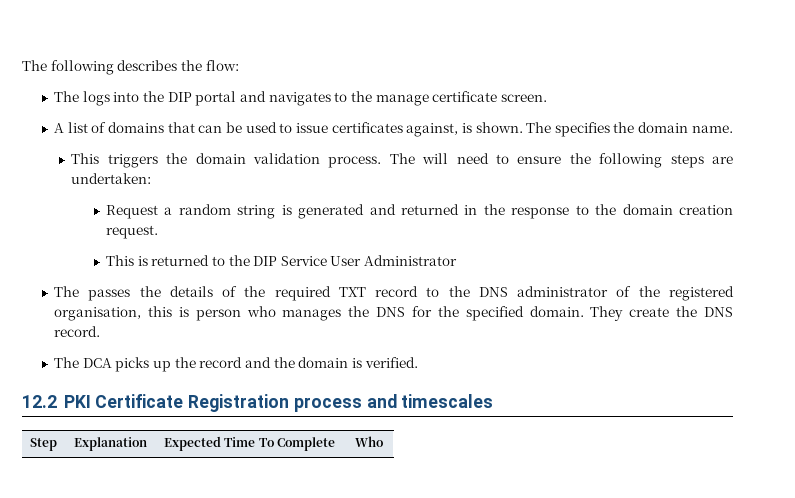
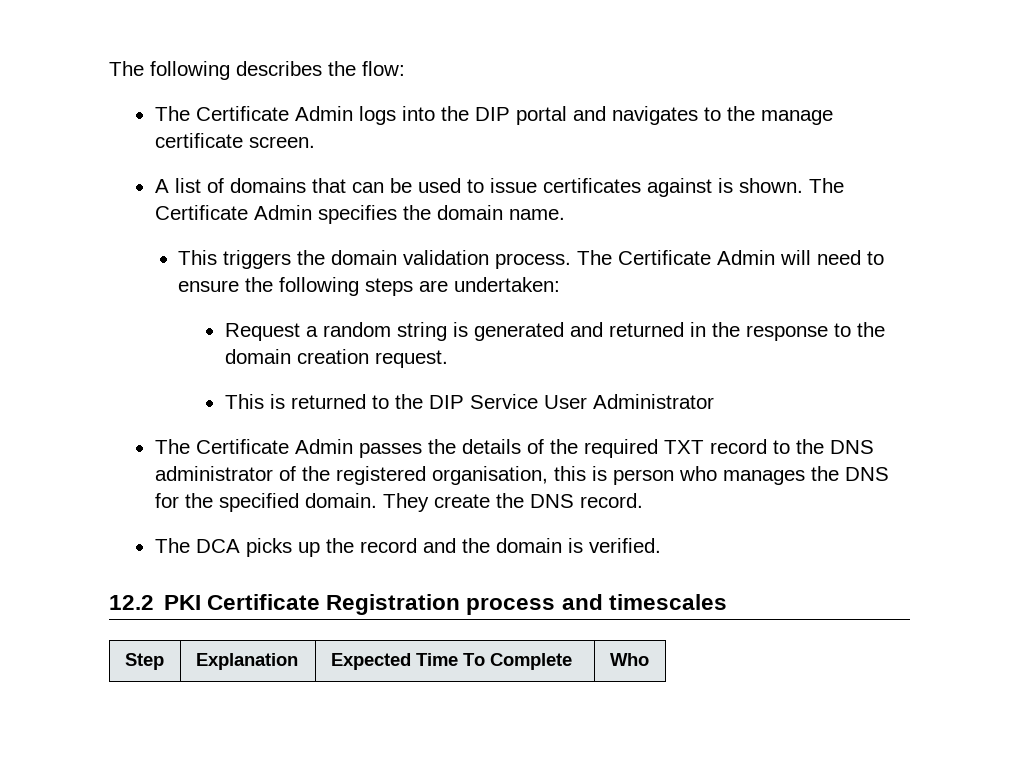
- The logs into the DIP portal and navigates to the manage certificate screen.
+ The Certificate Admin logs into the DIP portal and navigates to the manage certificate screen.
- A list of domains that can be used to issue certificates against, is shown.
+ A list of domains that can be used to issue certificates against is shown.
- The specifies the domain name.
+ The Certificate Admin specifies the domain name.
- The will need to ensure the following steps are undertaken:
+ The Certificate Admin will need to ensure the following steps are undertaken:
- The passes the details of the required TXT record to the DNS administrator of the registered organisation, this is person who manages the DNS for the specified domain.
+ The Certificate Admin passes the details of the required TXT record to the DNS administrator of the registered organisation, this is person who manages the DNS for the specified domain.

